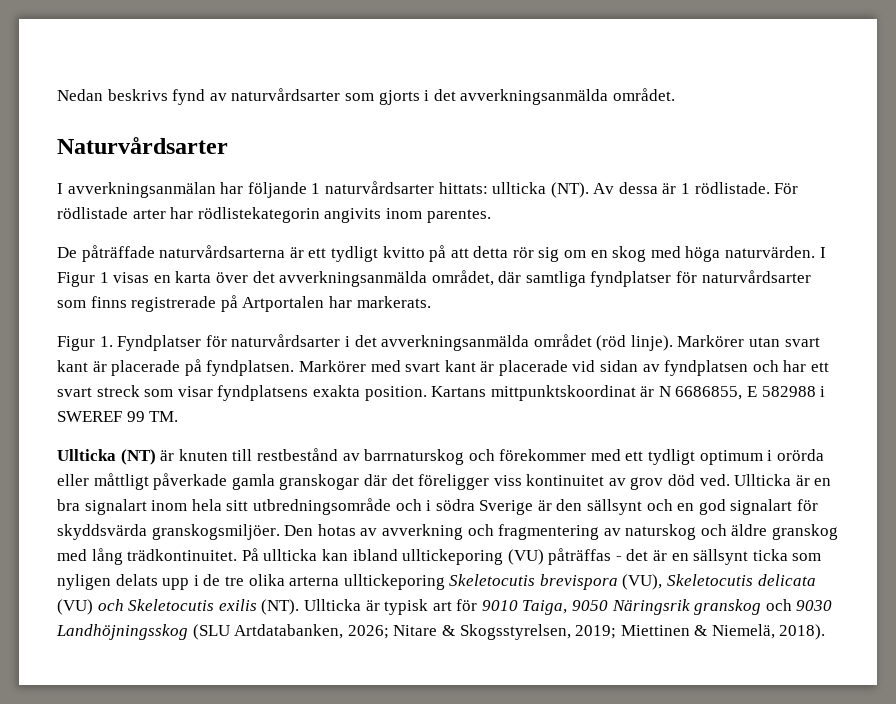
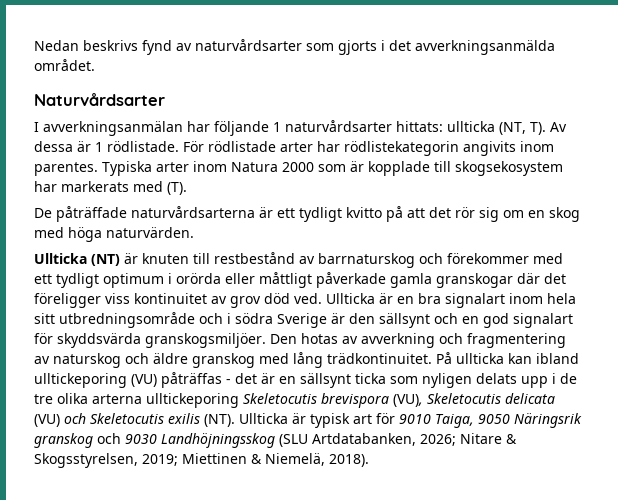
- I avverkningsanmälan har följande 1 naturvårdsarter hittats: ullticka (NT). Av dessa är 1 rödlistade.
+ I avverkningsanmälan har följande 1 naturvårdsarter hittats: ullticka (NT, T). Av dessa är 1 rödlistade.
+ Typiska arter inom Natura 2000 som är kopplade till skogsekosystem har markerats med (T).
- De påträffade naturvårdsarterna är ett tydligt kvitto på att detta rör sig om en skog med höga naturvärden. I Figur 1 visas en karta över det avverkningsanmälda området, där samtliga fyndplatser för naturvårdsarter som finns registrerade på Artportalen har markerats.
- Figur 1. Fyndplatser för naturvårdsarter i det avverkningsanmälda området (röd linje). Markörer utan svart kant är placerade på fyndplatsen. Markörer med svart kant är placerade vid sidan av fyndplatsen och har ett svart streck som visar fyndplatsens exakta position. Kartans mittpunktskoordinat är N 6686855, E 582988 i SWEREF 99 TM.
+ De påträffade naturvårdsarterna är ett tydligt kvitto på att det rör sig om en skog med höga naturvärden.

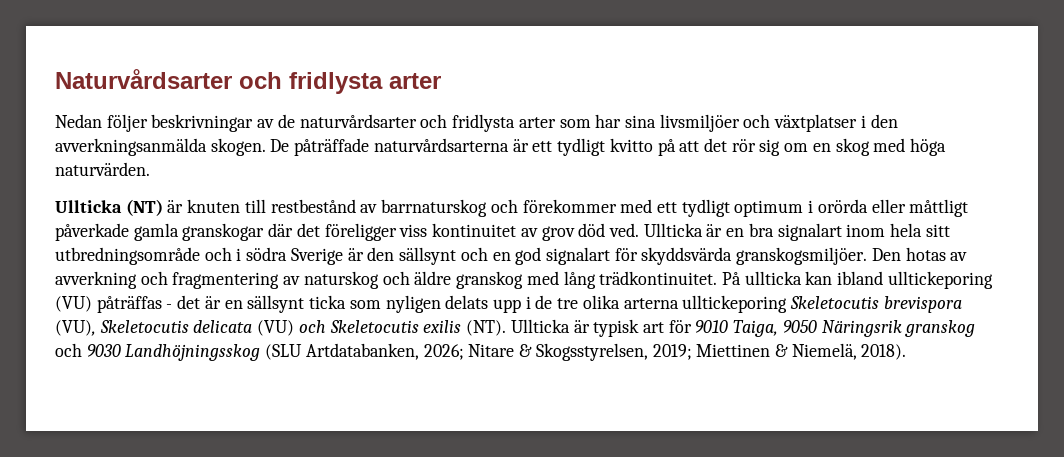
- Nedan beskrivs fynd av naturvårdsarter som gjorts i det avverkningsanmälda området.
- Naturvårdsarter
- I avverkningsanmälan har följande 1 naturvårdsarter hittats: ullticka (NT, T). Av dessa är 1 rödlistade. För rödlistade arter har rödlistekategorin angivits inom parentes. Typiska arter inom Natura 2000 som är kopplade till skogsekosystem har markerats med (T).
- De påträffade naturvårdsarterna är ett tydligt kvitto på att det rör sig om en skog med höga naturvärden.
+ Naturvårdsarter och fridlysta arter
+ Nedan följer beskrivningar av de naturvårdsarter och fridlysta arter som har sina livsmiljöer och växtplatser i den avverkningsanmälda skogen. De påträffade naturvårdsarterna är ett tydligt kvitto på att det rör sig om en skog med höga naturvärden.

